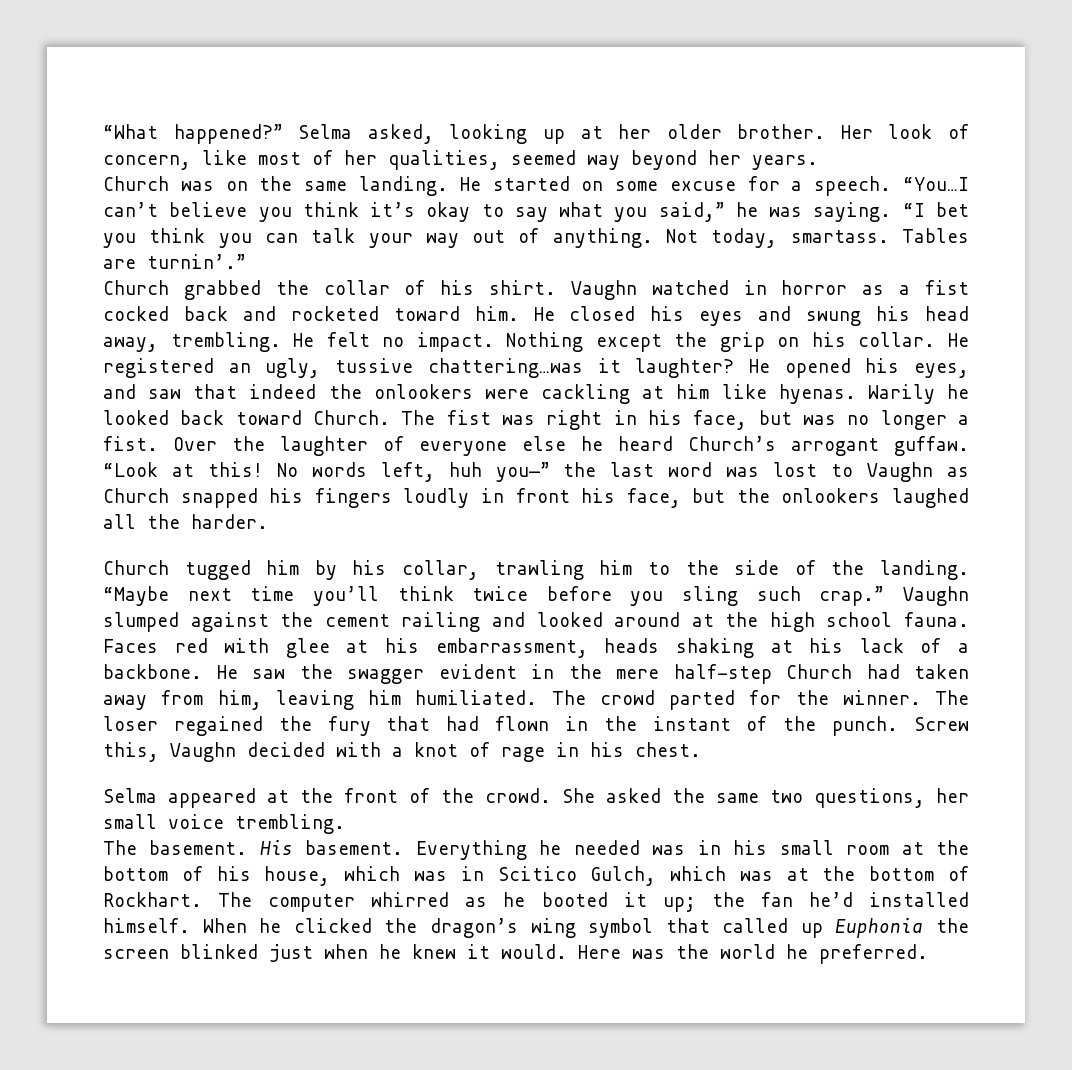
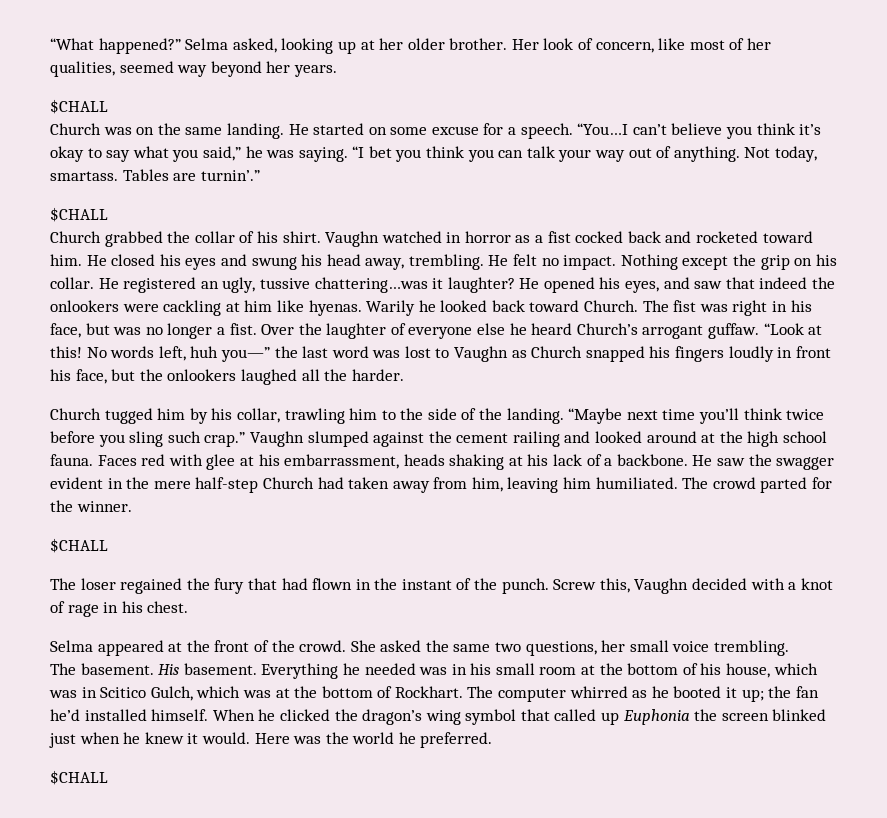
  Her look of concern, like most of her qualities, seemed way beyond her years.
+ $CHALL
  Tables are turnin’.”
+ $CHALL
- The crowd parted for the winner. The loser regained the fury that had flown in the instant of the punch.
+ The crowd parted for the winner.
+ $CHALL
+ The loser regained the fury that had flown in the instant of the punch.
  Here was the world he preferred.
+ $CHALL

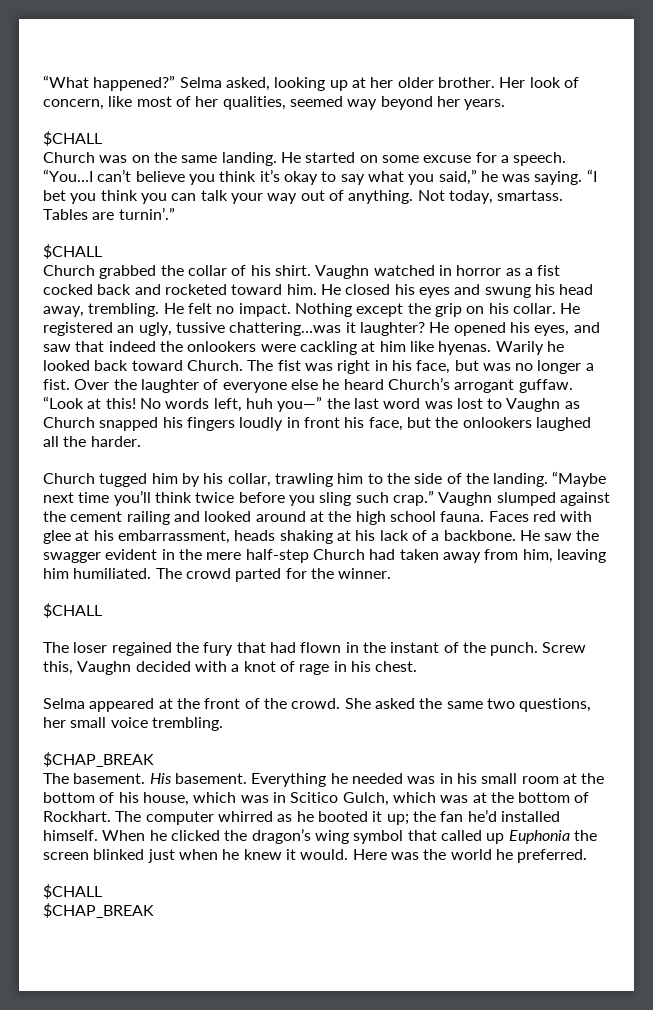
  She asked the same two questions, her small voice trembling.
+ $CHAP_BREAK
  Here was the world he preferred.
  $CHALL
+ $CHAP_BREAK

